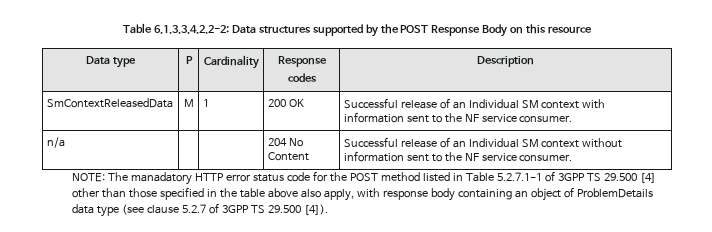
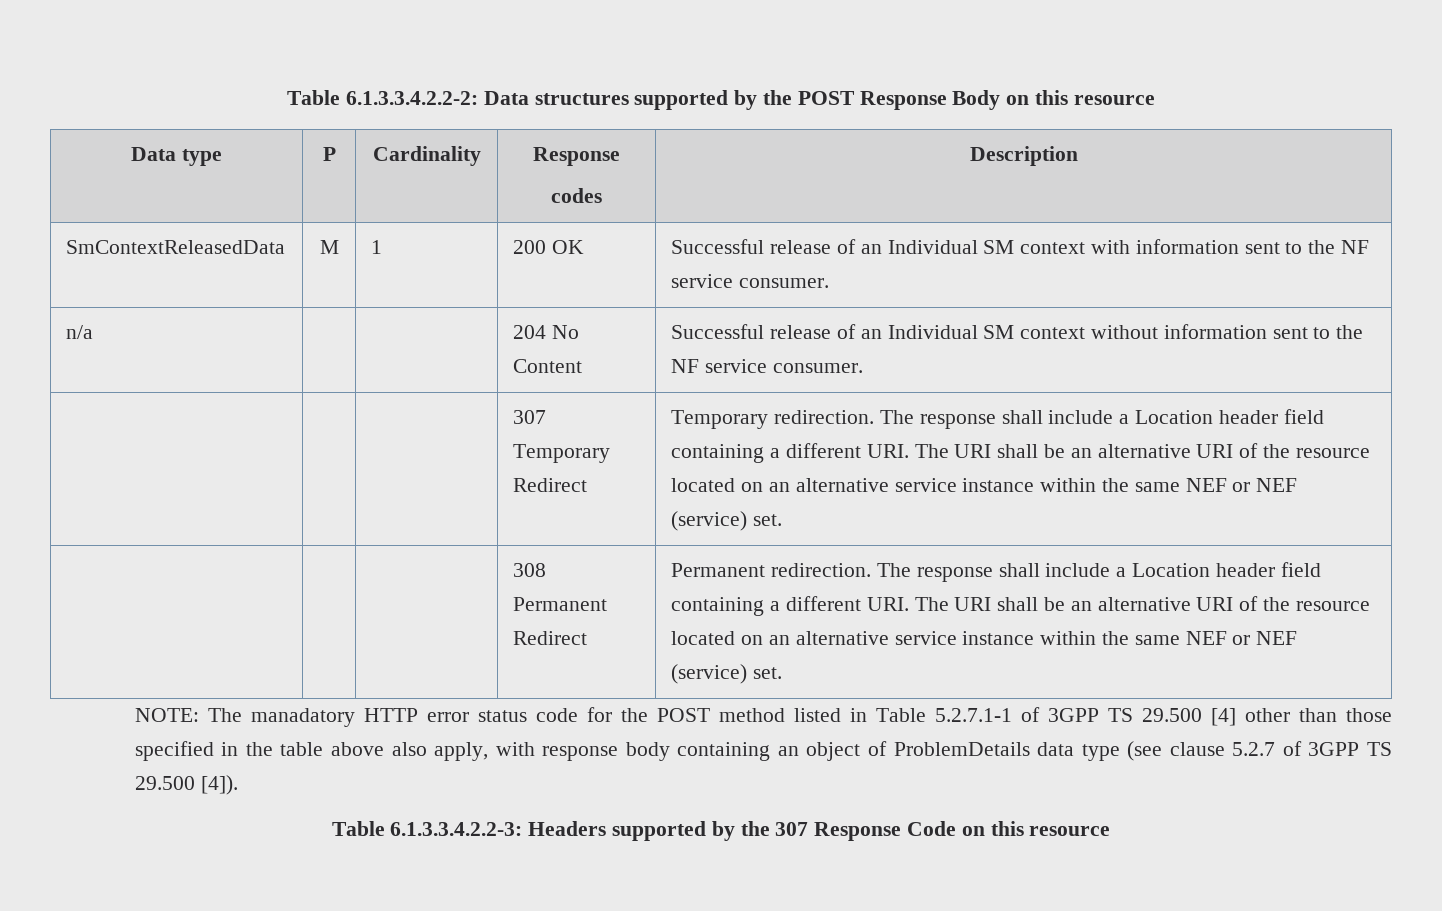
+ 307 Temporary Redirect | Temporary redirection. The response shall include a Location header field containing a different URI. The URI shall be an alternative URI of the resource located on an alternative service instance within the same NEF or NEF (service) set.
+ | | | 308 Permanent Redirect | Permanent redirection. The response shall include a Location header field containing a different URI. The URI shall be an alternative URI of the resource located on an alternative service instance within the same NEF or NEF (service) set.
+ Table 6.1.3.3.4.2.2-3: Headers supported by the 307 Response Code on this resource

